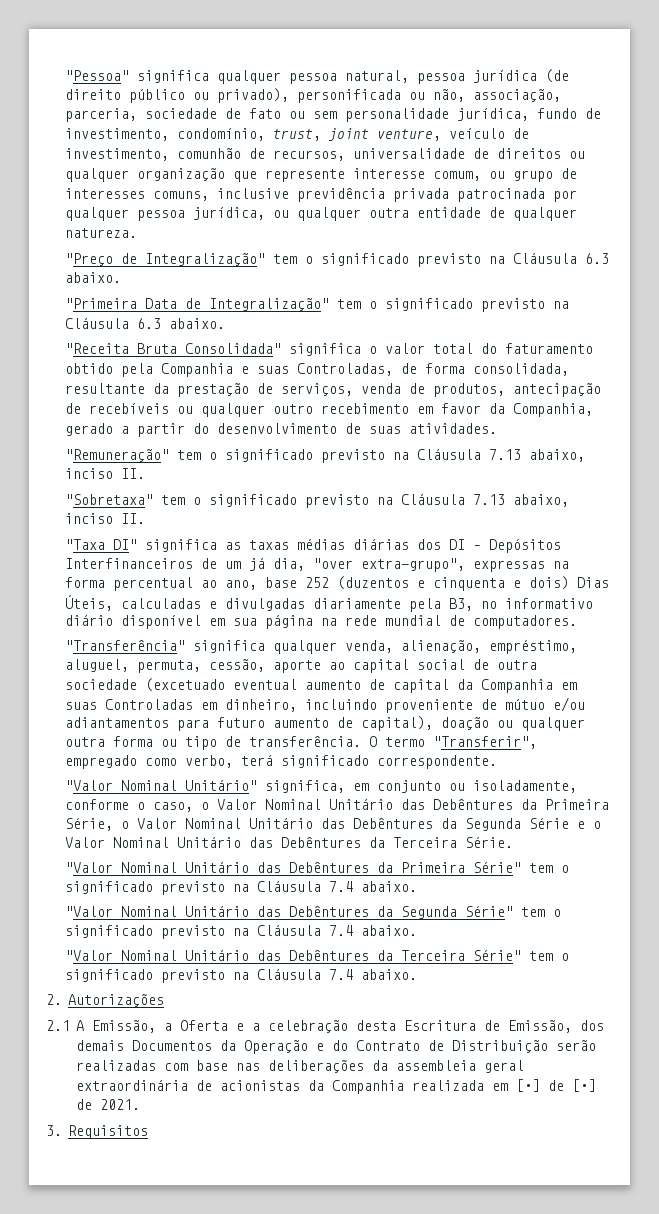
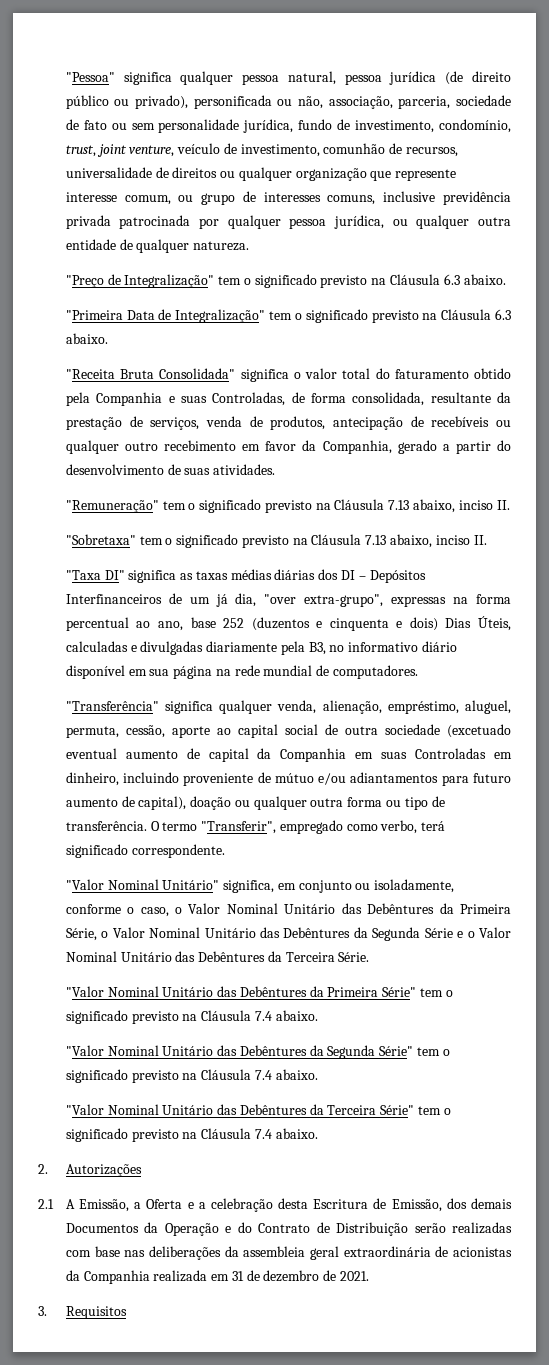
- 2.1 A Emissão, a Oferta e a celebração desta Escritura de Emissão, dos demais Documentos da Operação e do Contrato de Distribuição serão realizadas com base nas deliberações da assembleia geral extraordinária de acionistas da Companhia realizada em [•] de [•] de 2021.
+ 2.1 A Emissão, a Oferta e a celebração desta Escritura de Emissão, dos demais Documentos da Operação e do Contrato de Distribuição serão realizadas com base nas deliberações da assembleia geral extraordinária de acionistas da Companhia realizada em 31 de dezembro de 2021.

